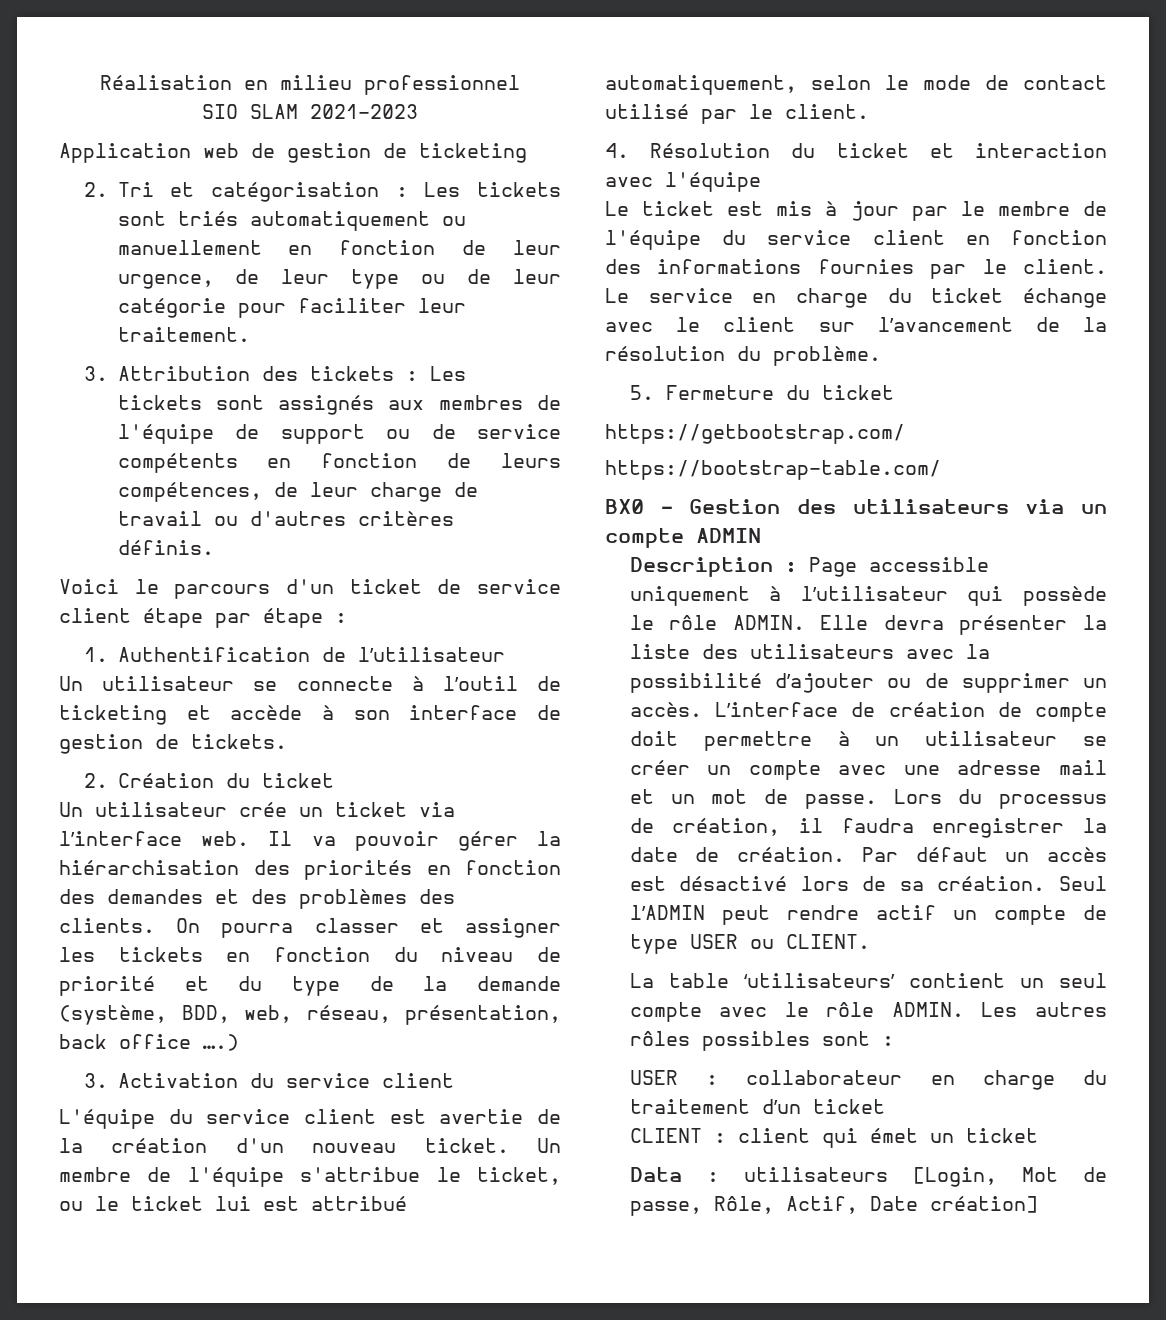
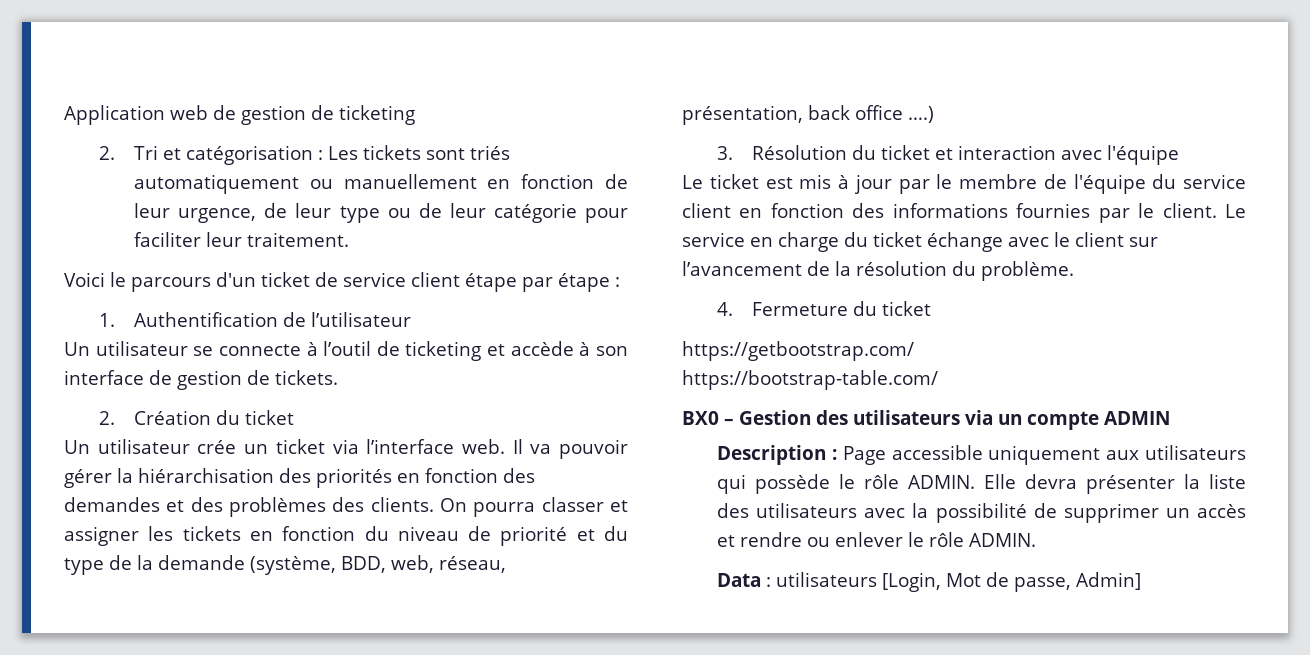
- Réalisation en milieu professionnel
- SIO SLAM 2021-2023
- 3. Attribution des tickets : Les tickets sont assignés aux membres de l'équipe de support ou de service compétents en fonction de leurs compétences, de leur charge de travail ou d'autres critères définis.
- 3. Activation du service client
- L'équipe du service client est avertie de la création d'un nouveau ticket. Un membre de l'équipe s'attribue le ticket, ou le ticket lui est attribué automatiquement, selon le mode de contact utilisé par le client.
- 4. Résolution du ticket et interaction avec l'équipe
+ 3. Résolution du ticket et interaction avec l'équipe
- 5. Fermeture du ticket
+ 4. Fermeture du ticket
- Description : Page accessible uniquement à l’utilisateur qui possède le rôle ADMIN.
+ Description : Page accessible uniquement aux utilisateurs qui possède le rôle ADMIN.
- Elle devra présenter la liste des utilisateurs avec la possibilité d’ajouter ou de supprimer un accès. L’interface de création de compte doit permettre à un utilisateur se créer un compte avec une adresse mail et un mot de passe. Lors du processus de création, il faudra enregistrer la date de création. Par défaut un accès est désactivé lors de sa création. Seul l’ADMIN peut rendre actif un compte de type USER ou CLIENT.
- La table ‘utilisateurs’ contient un seul compte avec le rôle ADMIN. Les autres rôles possibles sont :
- USER : collaborateur en charge du traitement d’un ticket
- CLIENT : client qui émet un ticket
+ Elle devra présenter la liste des utilisateurs avec la possibilité de supprimer un accès et rendre ou enlever le rôle ADMIN.
- Data : utilisateurs [Login, Mot de passe, Rôle, Actif, Date création]
+ Data : utilisateurs [Login, Mot de passe, Admin]

